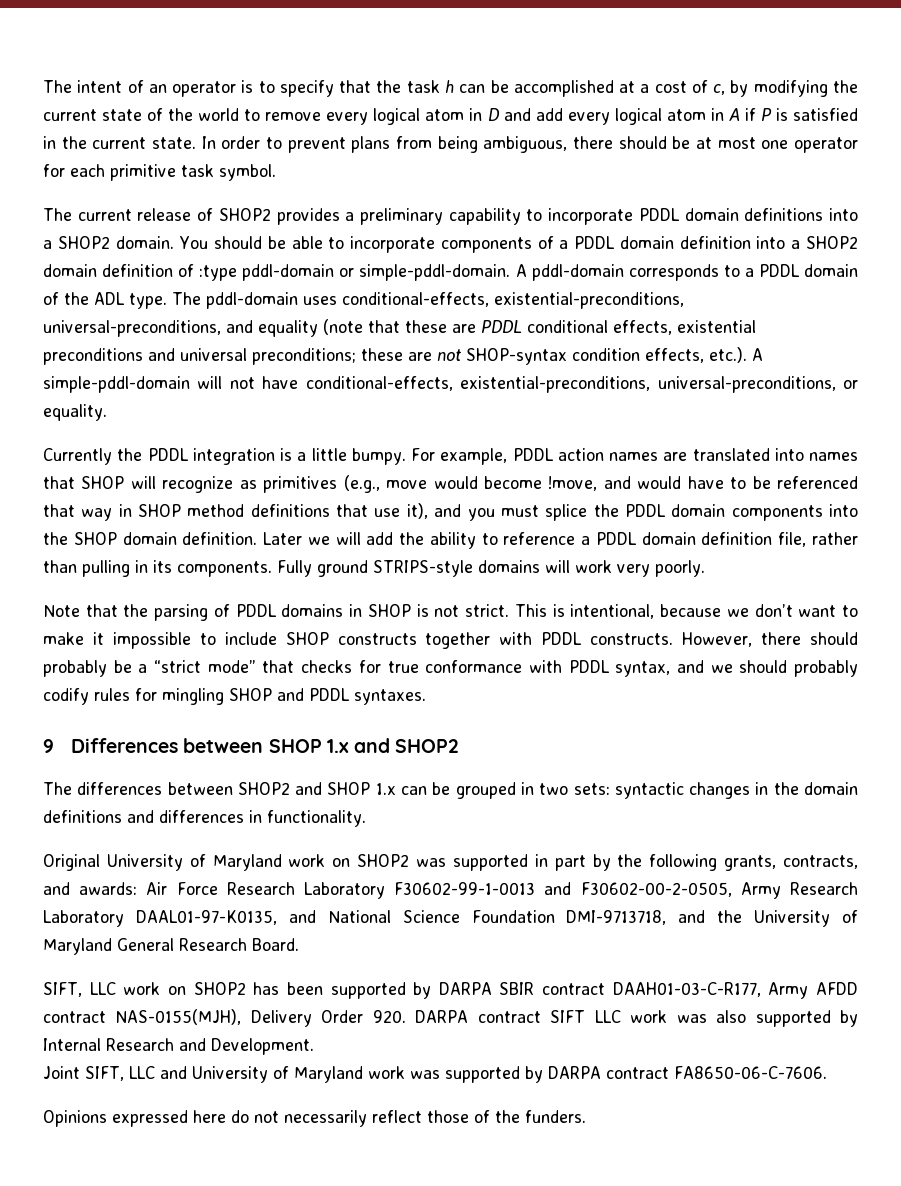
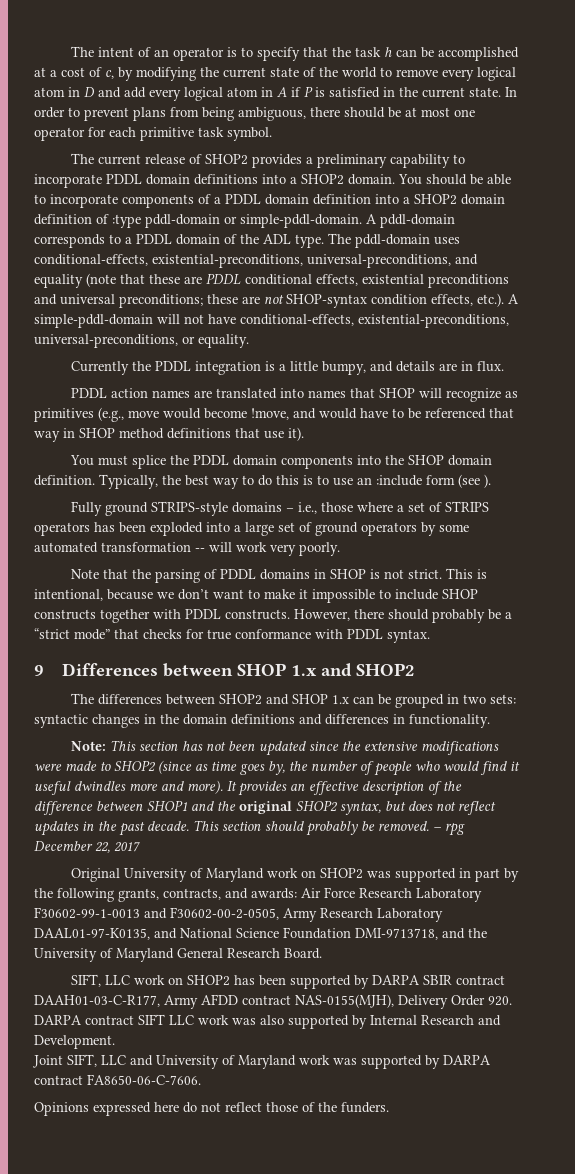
- Currently the PDDL integration is a little bumpy. For example, PDDL action names are translated into names that SHOP will recognize as primitives (e.g., move would become !move, and would have to be referenced that way in SHOP method definitions that use it), and you must splice the PDDL domain components into the SHOP domain definition.
+ Currently the PDDL integration is a little bumpy, and details are in flux.
+ PDDL action names are translated into names that SHOP will recognize as primitives (e.g., move would become !move, and would have to be referenced that way in SHOP method definitions that use it).
+ You must splice the PDDL domain components into the SHOP domain definition.
- Later we will add the ability to reference a PDDL domain definition file, rather than pulling in its components. Fully ground STRIPS-style domains will work very poorly.
+ Typically, the best way to do this is to use an :include form (see ).
+ Fully ground STRIPS-style domains – i.e., those where a set of STRIPS operators has been exploded into a large set of ground operators by some automated transformation -- will work very poorly.
- However, there should probably be a “strict mode” that checks for true conformance with PDDL syntax, and we should probably codify rules for mingling SHOP and PDDL syntaxes.
+ However, there should probably be a “strict mode” that checks for true conformance with PDDL syntax.
+ Note: This section has not been updated since the extensive modifications were made to SHOP2 (since as time goes by, the number of people who would find it useful dwindles more and more). It provides an effective description of the difference between SHOP1 and the original SHOP2 syntax, but does not reflect updates in the past decade. This section should probably be removed. – rpg December 22, 2017
- Opinions expressed here do not necessarily reflect those of the funders.
+ Opinions expressed here do not reflect those of the funders.

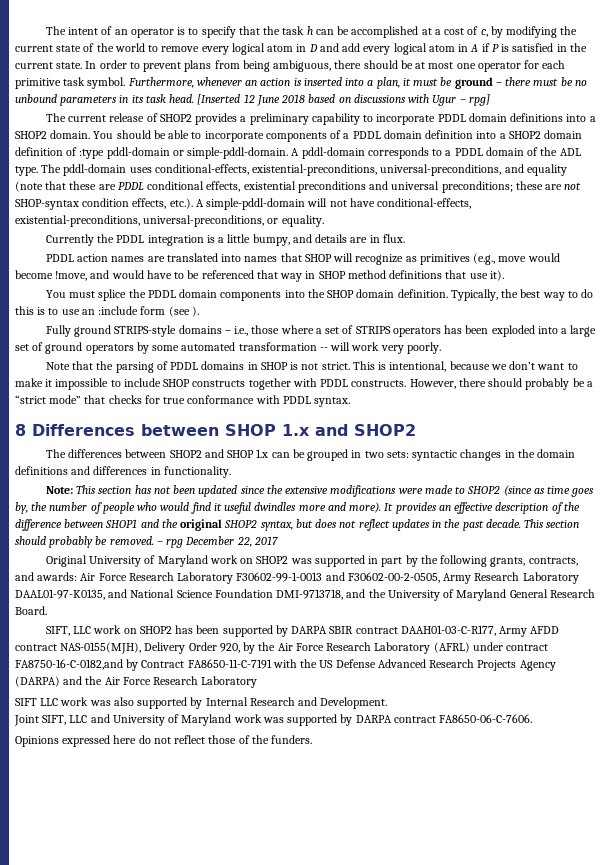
+ Furthermore, whenever an action is inserted into a plan, it must be ground – there must be no unbound parameters in its task head. [Inserted 12 June 2018 based on discussions with Ugur – rpg]
- 9 Differences between SHOP 1.x and SHOP2
+ 8 Differences between SHOP 1.x and SHOP2
- SIFT, LLC work on SHOP2 has been supported by DARPA SBIR contract DAAH01-03-C-R177, Army AFDD contract NAS-0155(MJH), Delivery Order 920. DARPA contract SIFT LLC work was also supported by Internal Research and Development.
+ SIFT, LLC work on SHOP2 has been supported by DARPA SBIR contract DAAH01-03-C-R177, Army AFDD contract NAS-0155(MJH), Delivery Order 920, by the Air Force Research Laboratory (AFRL) under contract FA8750-16-C-0182,and by Contract FA8650-11-C-7191 with the US Defense Advanced Research Projects Agency (DARPA) and the Air Force Research Laboratory
+ SIFT LLC work was also supported by Internal Research and Development.

